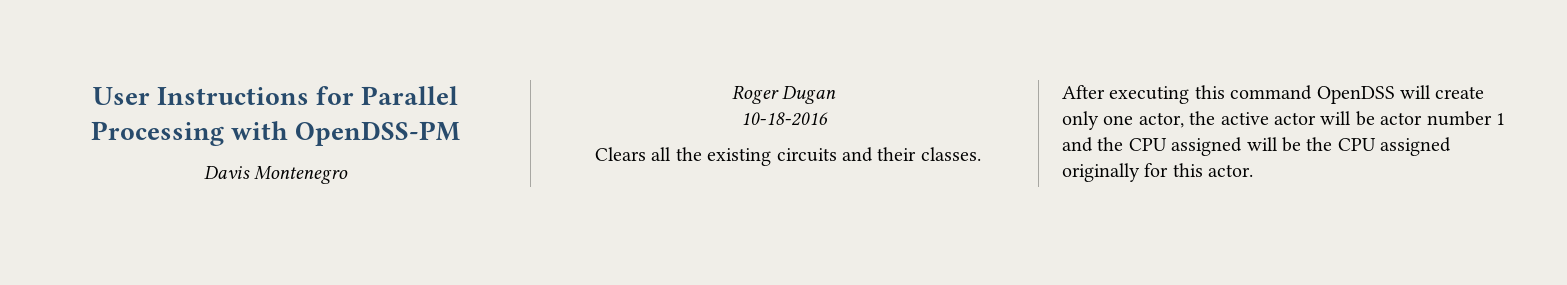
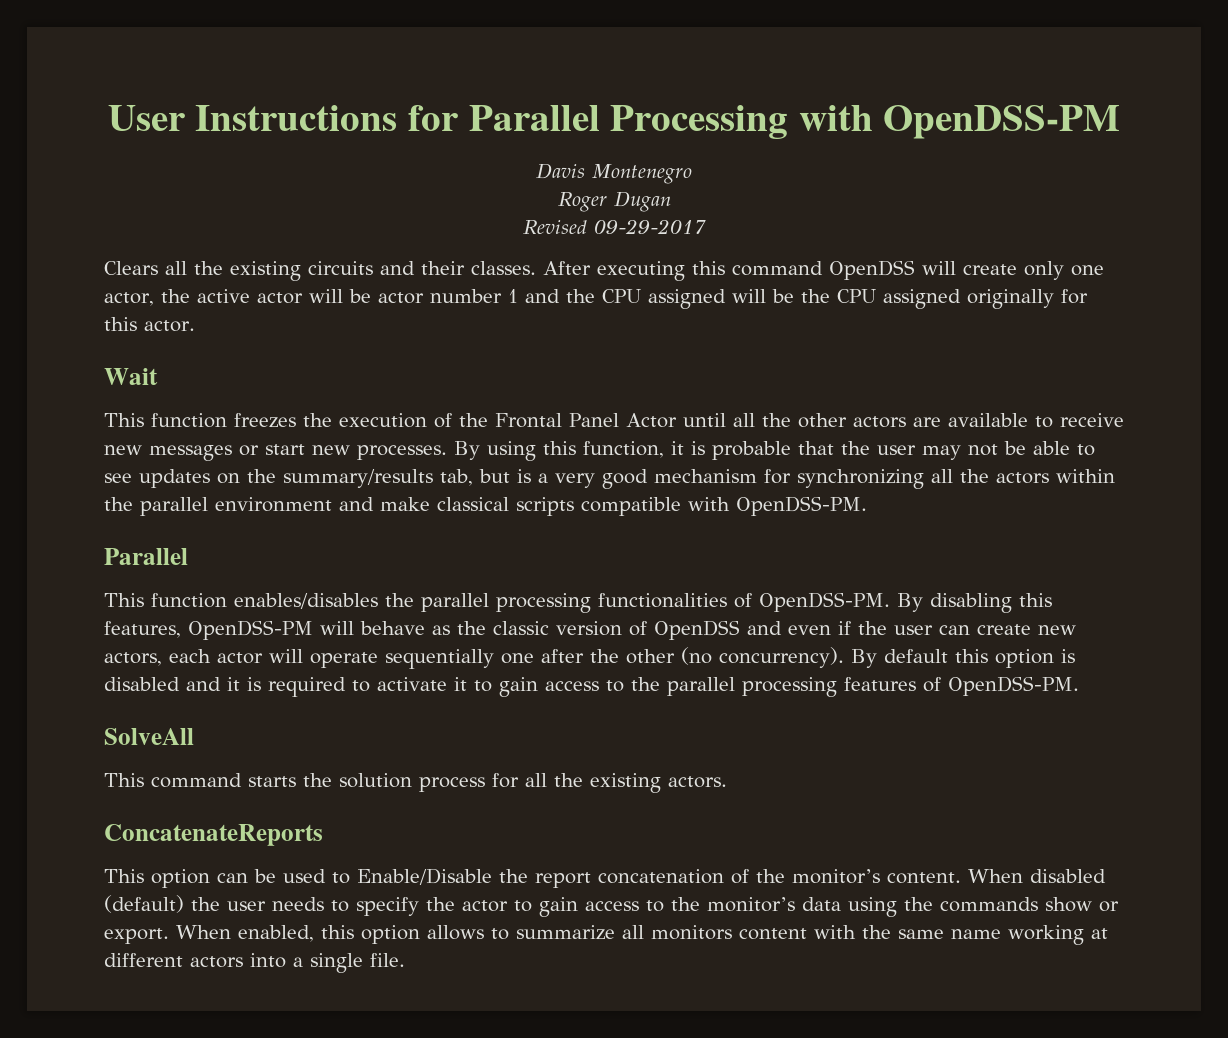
- 10-18-2016
+ Revised 09-29-2017
+ Wait
+ This function freezes the execution of the Frontal Panel Actor until all the other actors are available to receive new messages or start new processes. By using this function, it is probable that the user may not be able to see updates on the summary/results tab, but is a very good mechanism for synchronizing all the actors within the parallel environment and make classical scripts compatible with OpenDSS-PM.
+ Parallel
+ This function enables/disables the parallel processing functionalities of OpenDSS-PM. By disabling this features, OpenDSS-PM will behave as the classic version of OpenDSS and even if the user can create new actors, each actor will operate sequentially one after the other (no concurrency). By default this option is disabled and it is required to activate it to gain access to the parallel processing features of OpenDSS-PM.
+ SolveAll
+ This command starts the solution process for all the existing actors.
+ ConcatenateReports
+ This option can be used to Enable/Disable the report concatenation of the monitor’s content. When disabled (default) the user needs to specify the actor to gain access to the monitor’s data using the commands show or export. When enabled, this option allows to summarize all monitors content with the same name working at different actors into a single file.

